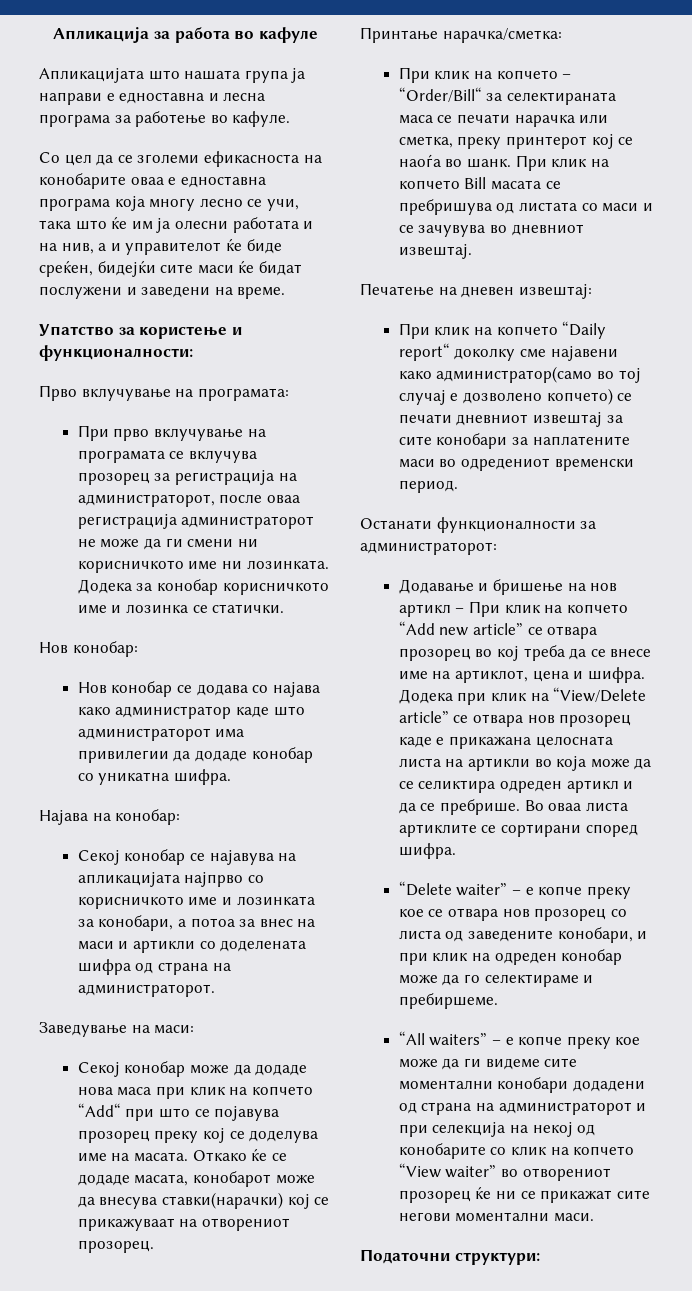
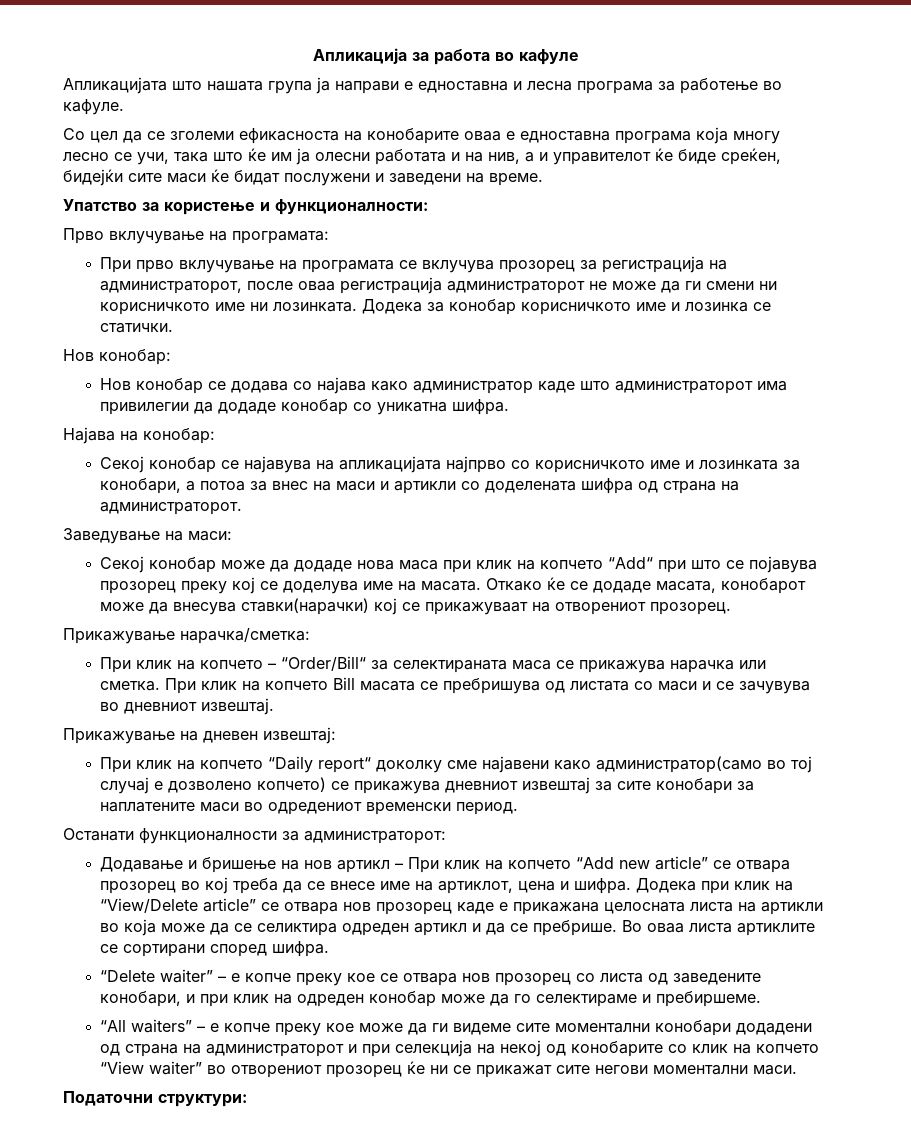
- Принтање нарачка/сметка:
+ Прикажување нарачка/сметка:
- При клик на копчето – “Order/Bill“ за селектираната маса се печати нарачка или сметка, преку принтерот кој се наоѓа во шанк.
+ При клик на копчето – “Order/Bill“ за селектираната маса се прикажува нарачка или сметка.
- Печатење на дневен извештај:
+ Прикажување на дневен извештај:
- При клик на копчето “Daily report“ доколку сме најавени како администратор(само во тој случај е дозволено копчето) се печати дневниот извештај за сите конобари за наплатените маси во одредениот временски период.
+ При клик на копчето “Daily report“ доколку сме најавени како администратор(само во тој случај е дозволено копчето) се прикажува дневниот извештај за сите конобари за наплатените маси во одредениот временски период.

